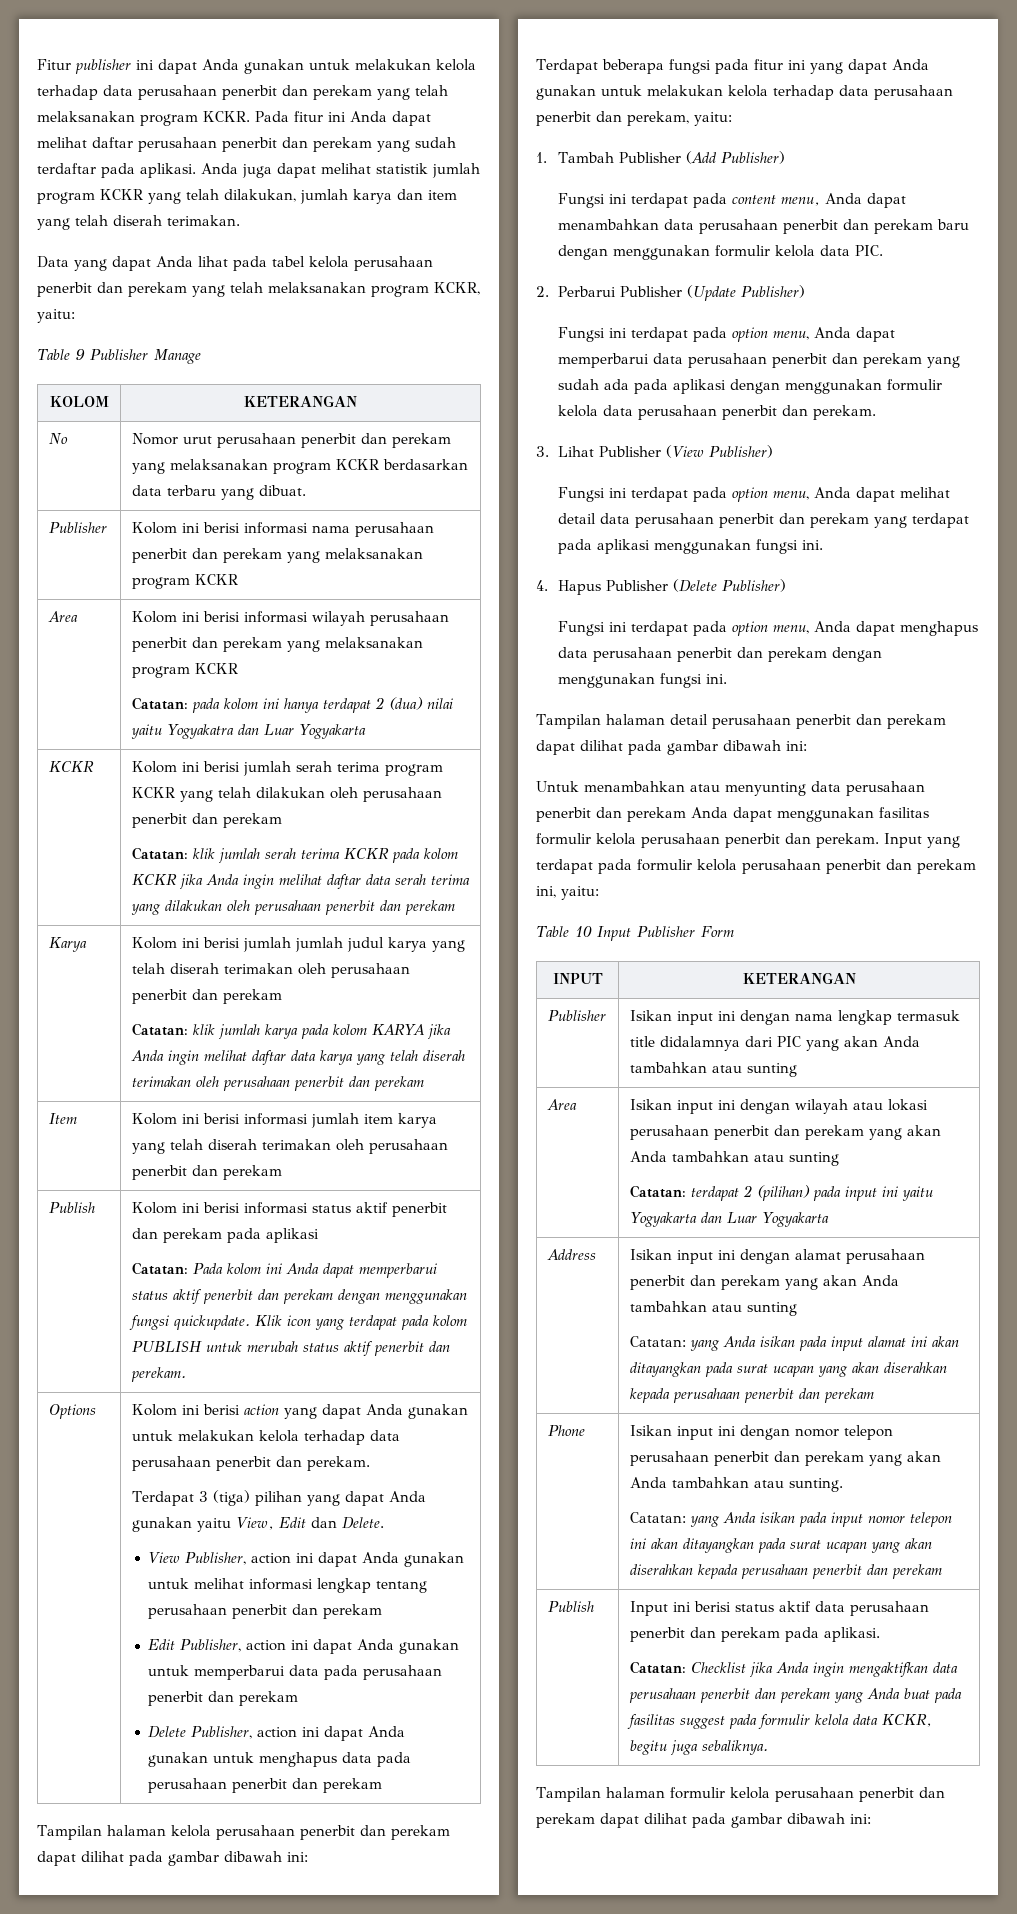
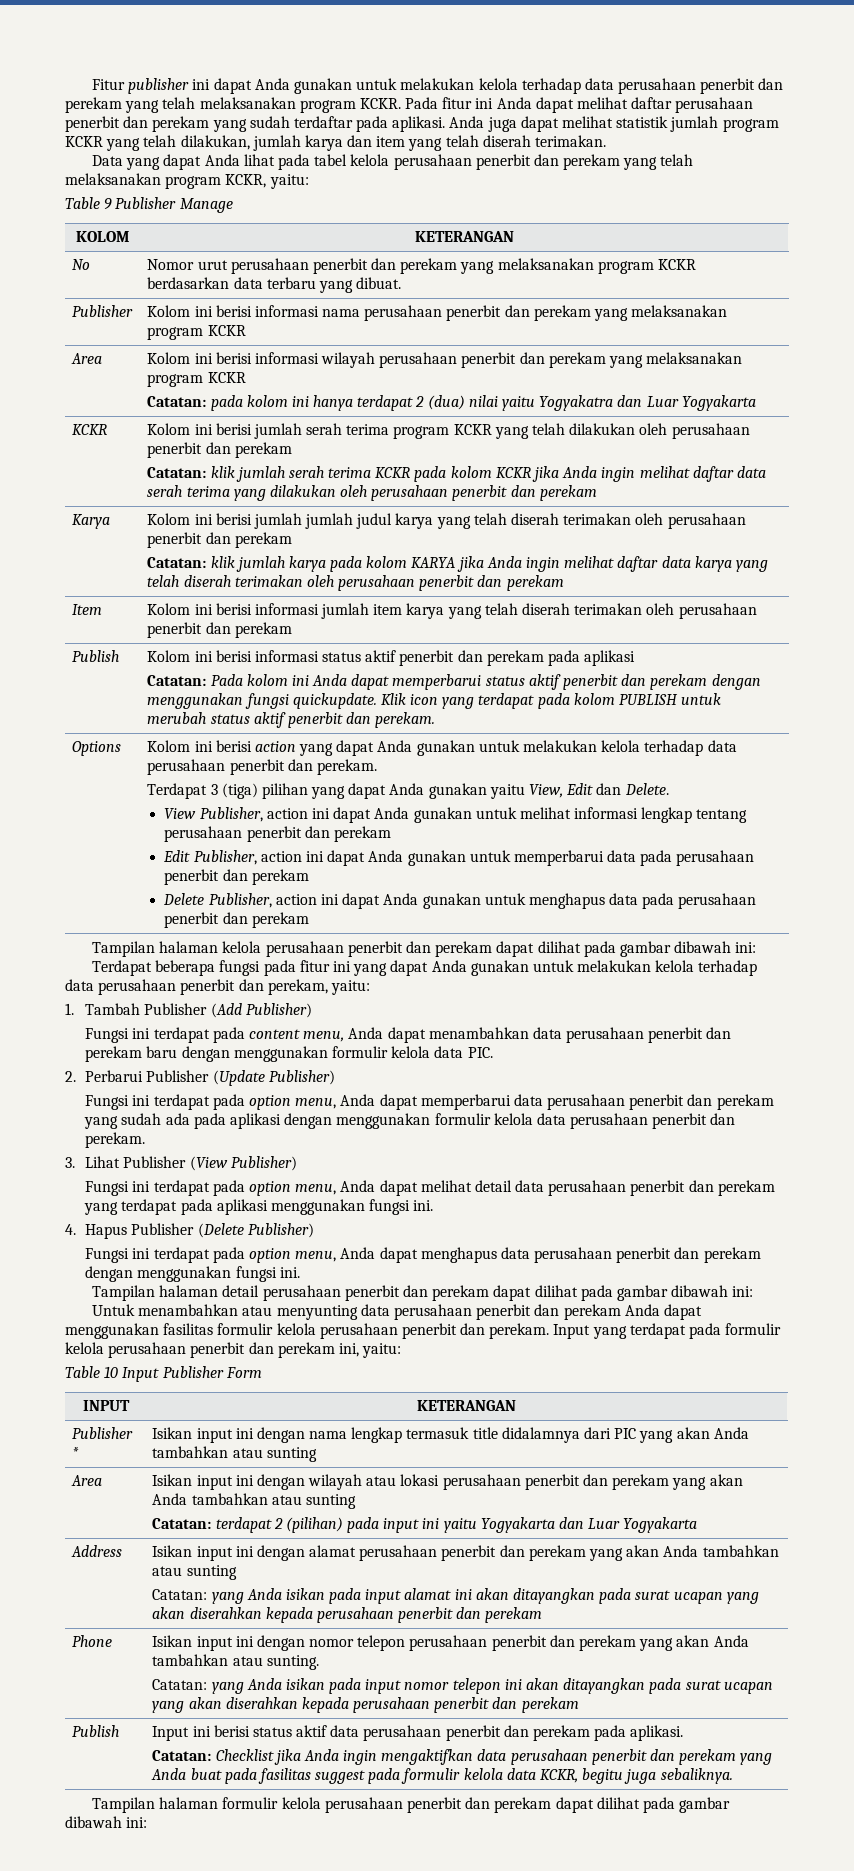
- Publisher | Isikan input ini dengan nama lengkap termasuk title didalamnya dari PIC yang akan Anda tambahkan atau sunting
+ Publisher * | Isikan input ini dengan nama lengkap termasuk title didalamnya dari PIC yang akan Anda tambahkan atau sunting

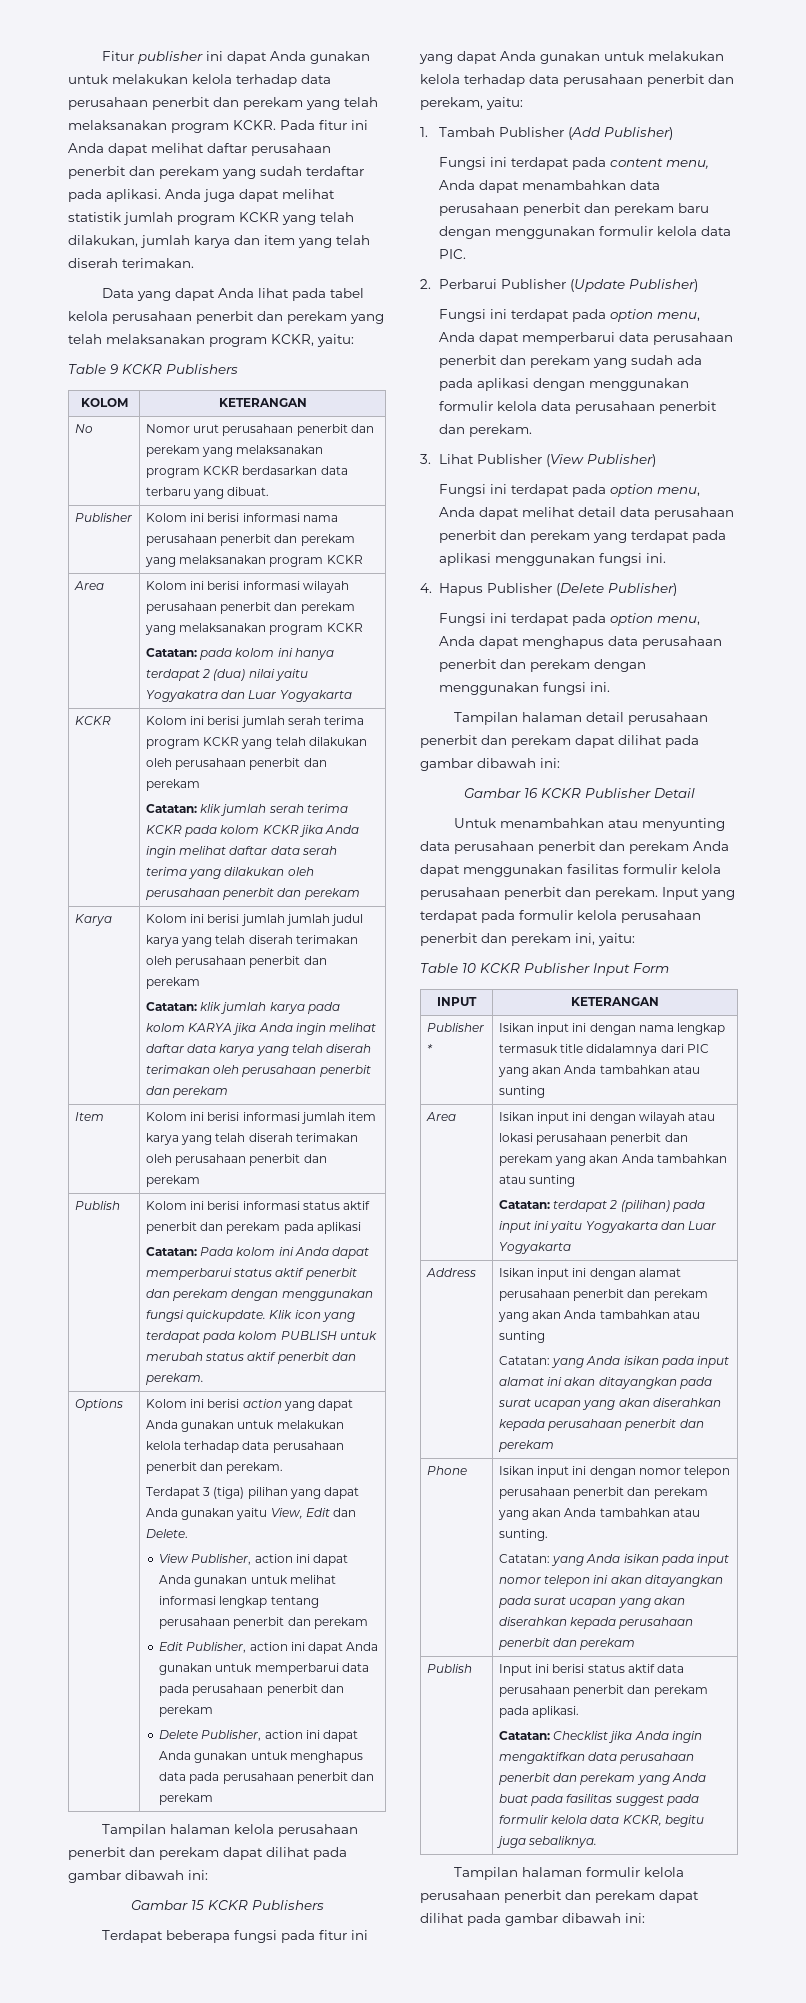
- Table 9 Publisher Manage
+ Table 9 KCKR Publishers
+ Gambar 15 KCKR Publishers
+ Gambar 16 KCKR Publisher Detail
- Table 10 Input Publisher Form
+ Table 10 KCKR Publisher Input Form

